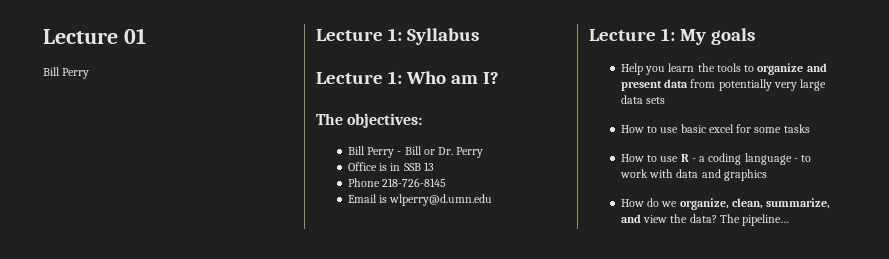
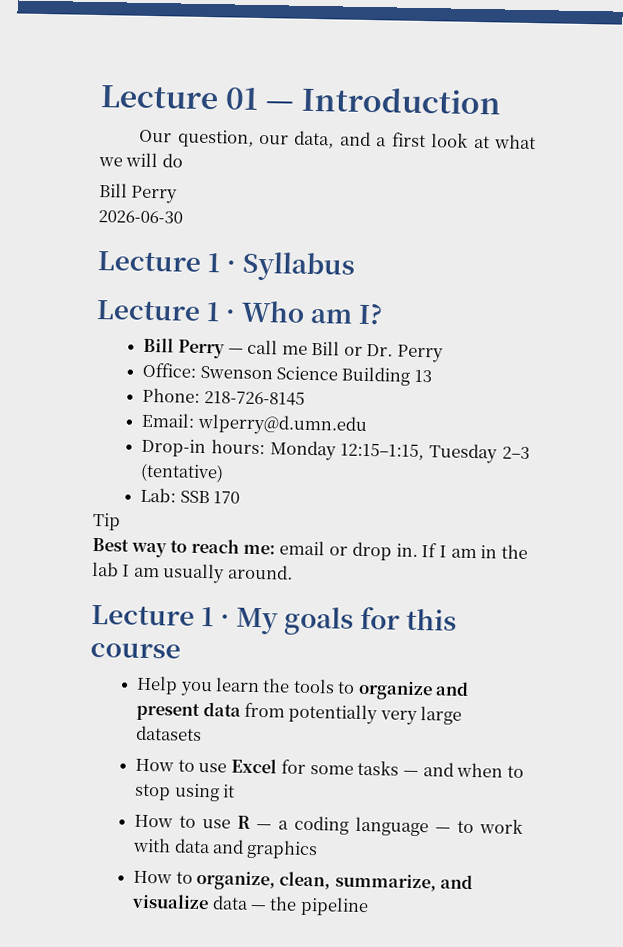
- Lecture 01
+ Lecture 01 — Introduction
+ Our question, our data, and a first look at what we will do
  Bill Perry
- Lecture 1: Syllabus
+ 2026-06-30
+ Lecture 1 · Syllabus
- Lecture 1: Who am I?
+ Lecture 1 · Who am I?
- The objectives:
- Bill Perry - Bill or Dr. Perry
+ Bill Perry — call me Bill or Dr. Perry
- Office is in SSB 13
+ Office: Swenson Science Building 13
- Phone 218-726-8145
+ Phone: 218-726-8145
- Email is wlperry@d.umn.edu
+ Email: wlperry@d.umn.edu
- Lecture 1: My goals
+ Drop-in hours: Monday 12:15–1:15, Tuesday 2–3 (tentative)
+ Lab: SSB 170
+ Tip
+ Best way to reach me: email or drop in. If I am in the lab I am usually around.
+ Lecture 1 · My goals for this course
- Help you learn the tools to organize and present data from potentially very large data sets
- How to use basic excel for some tasks
+ Help you learn the tools to organize and present data from potentially very large datasets
+ How to use Excel for some tasks — and when to stop using it
- How to use R - a coding language - to work with data and graphics
+ How to use R — a coding language — to work with data and graphics
- How do we organize, clean, summarize, and view the data? The pipeline…
+ How to organize, clean, summarize, and visualize data — the pipeline

